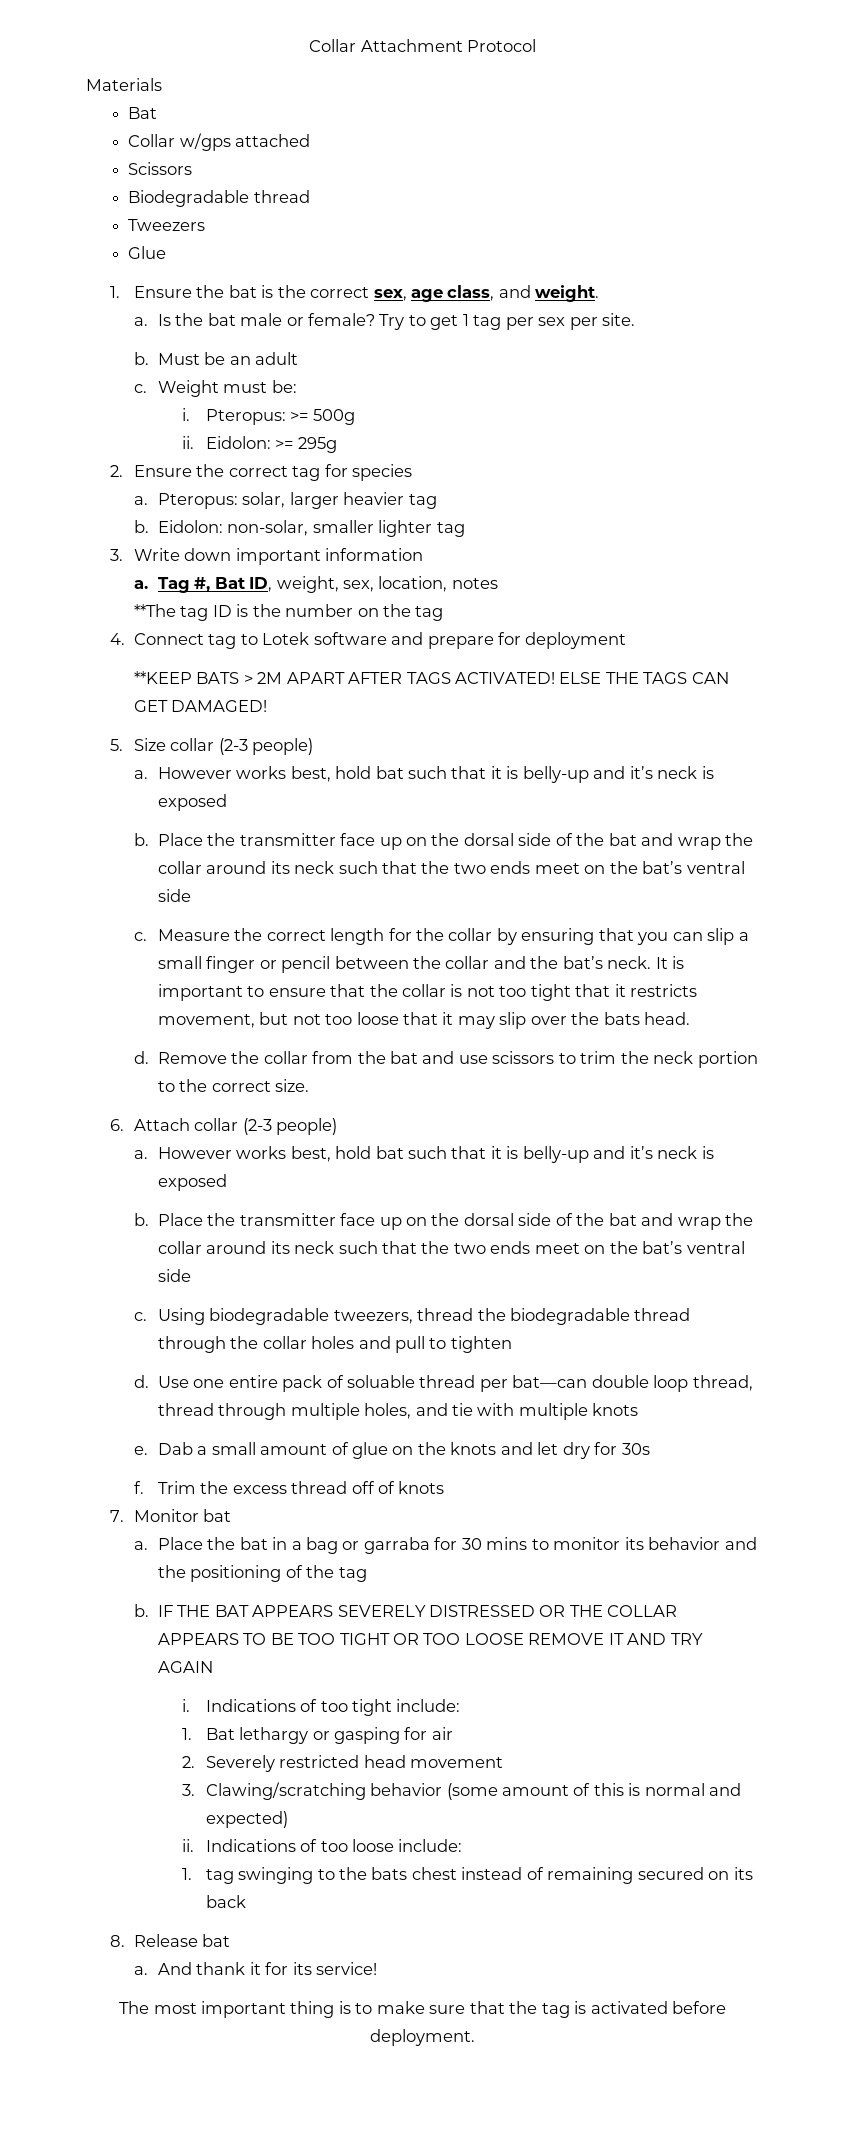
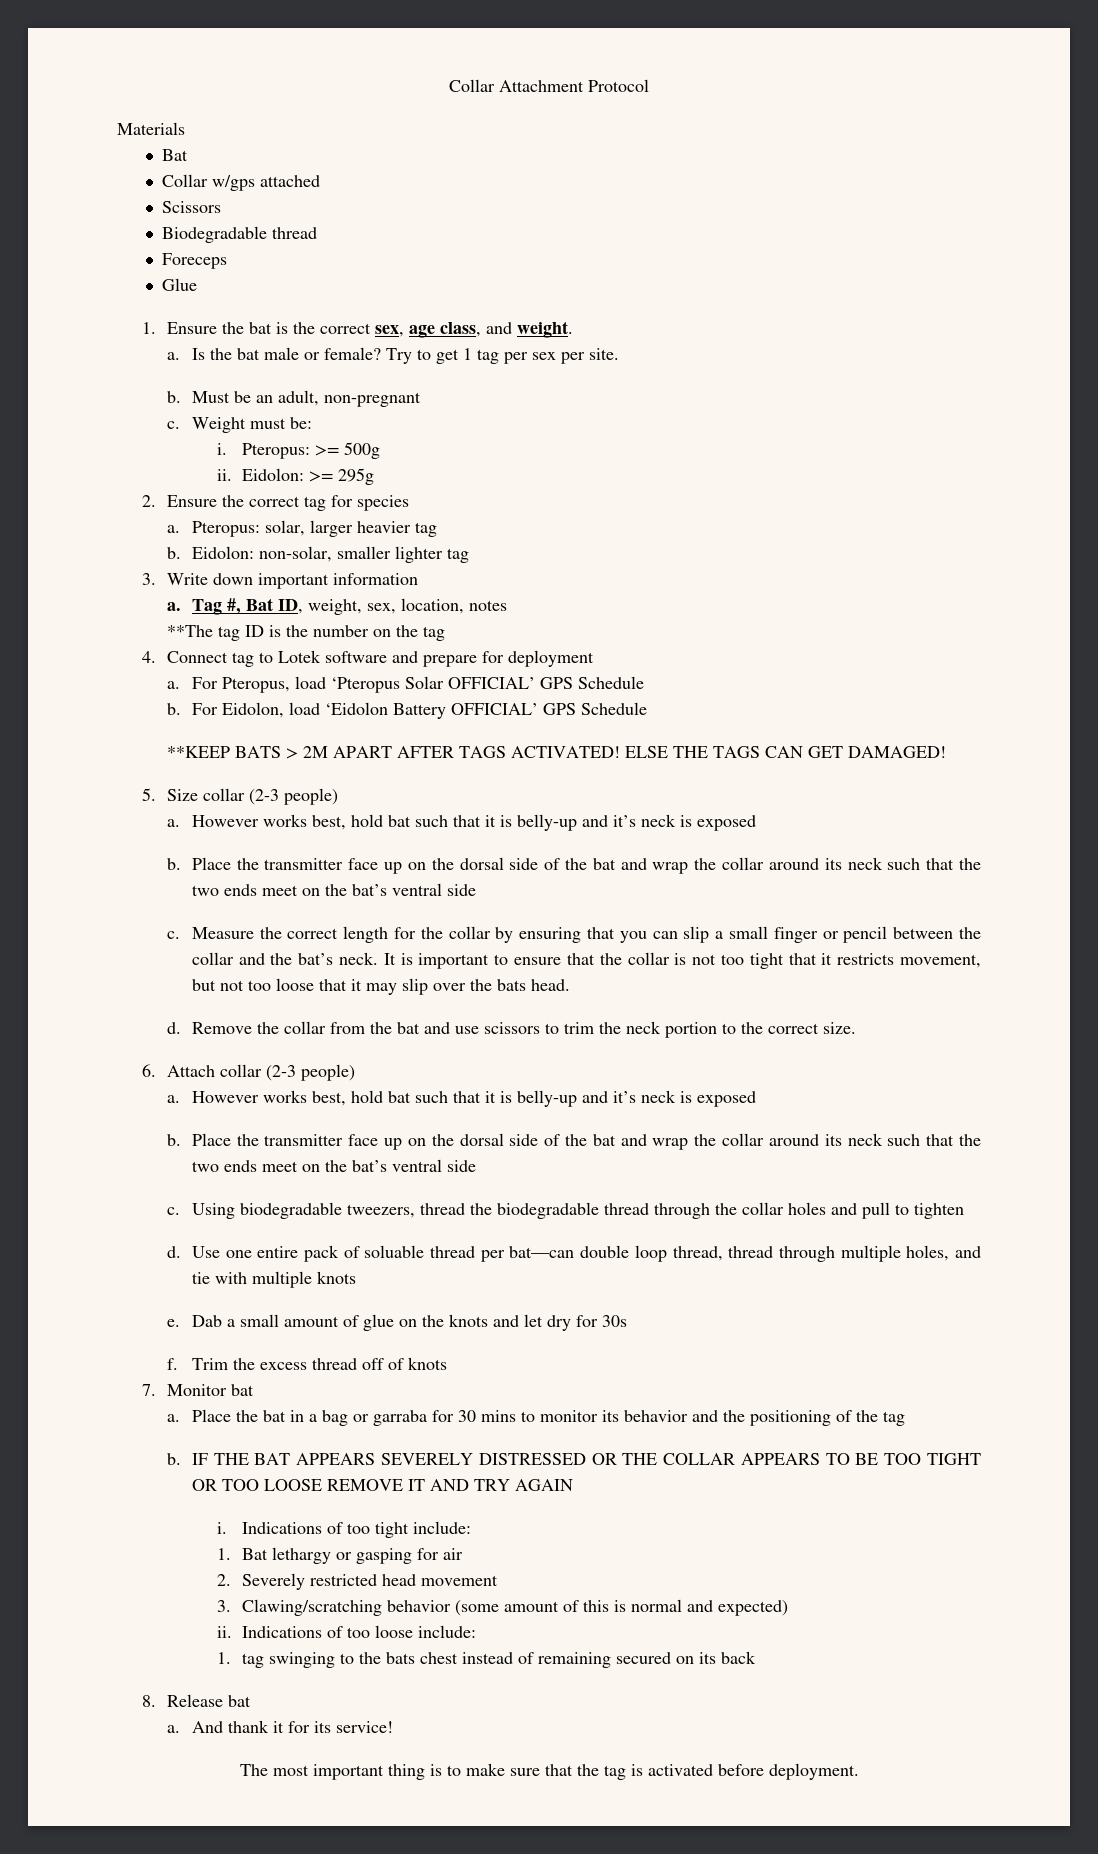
- Tweezers
+ Foreceps
- Must be an adult
+ Must be an adult, non-pregnant
+ a. For Pteropus, load ‘Pteropus Solar OFFICIAL’ GPS Schedule
+ b. For Eidolon, load ‘Eidolon Battery OFFICIAL’ GPS Schedule

